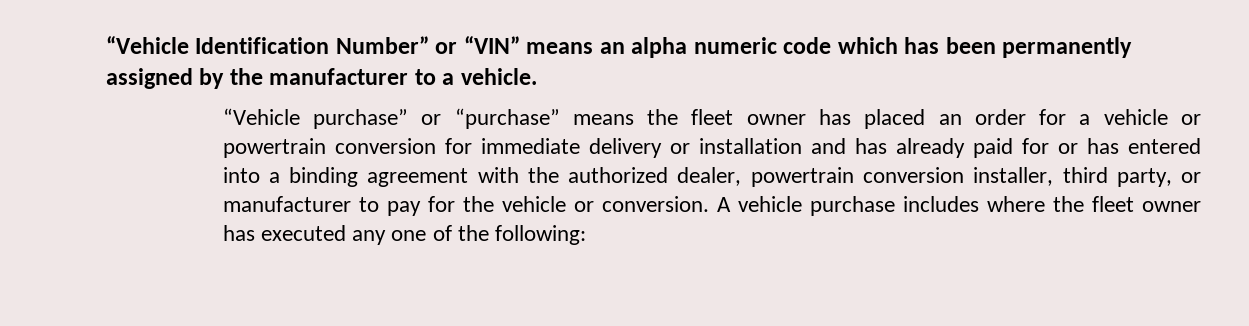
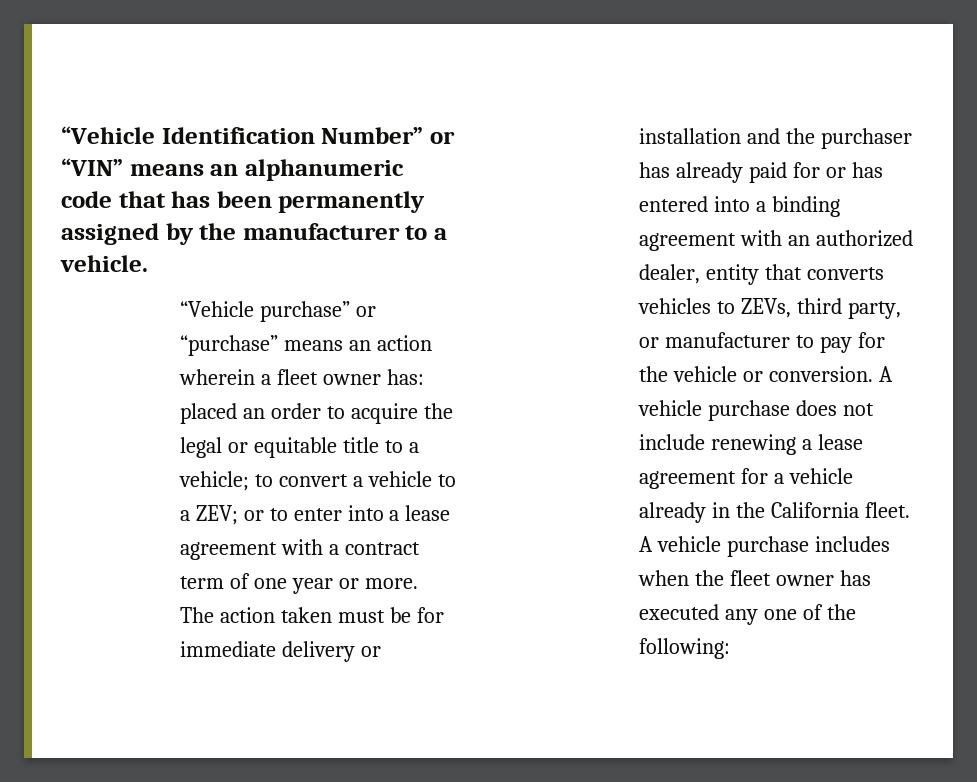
- “Vehicle Identification Number” or “VIN” means an alpha numeric code which has been permanently assigned by the manufacturer to a vehicle.
+ “Vehicle Identification Number” or “VIN” means an alphanumeric code that has been permanently assigned by the manufacturer to a vehicle.
- “Vehicle purchase” or “purchase” means the fleet owner has placed an order for a vehicle or powertrain conversion for immediate delivery or installation and has already paid for or has entered into a binding agreement with the authorized dealer, powertrain conversion installer, third party, or manufacturer to pay for the vehicle or conversion.
+ “Vehicle purchase” or “purchase” means an action wherein a fleet owner has: placed an order to acquire the legal or equitable title to a vehicle; to convert a vehicle to a ZEV; or to enter into a lease agreement with a contract term of one year or more. The action taken must be for immediate delivery or installation and the purchaser has already paid for or has entered into a binding agreement with an authorized dealer, entity that converts vehicles to ZEVs, third party, or manufacturer to pay for the vehicle or conversion.
- A vehicle purchase includes where the fleet owner has executed any one of the following:
+ A vehicle purchase does not include renewing a lease agreement for a vehicle already in the California fleet. A vehicle purchase includes when the fleet owner has executed any one of the following:

